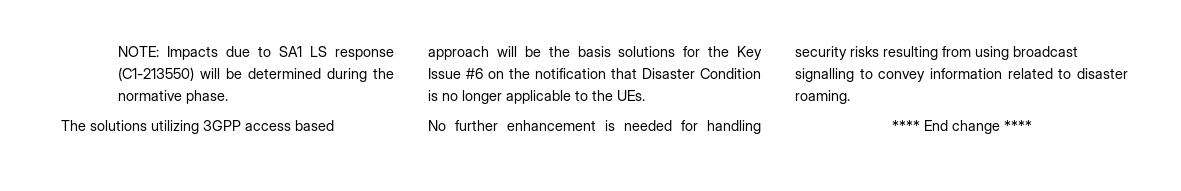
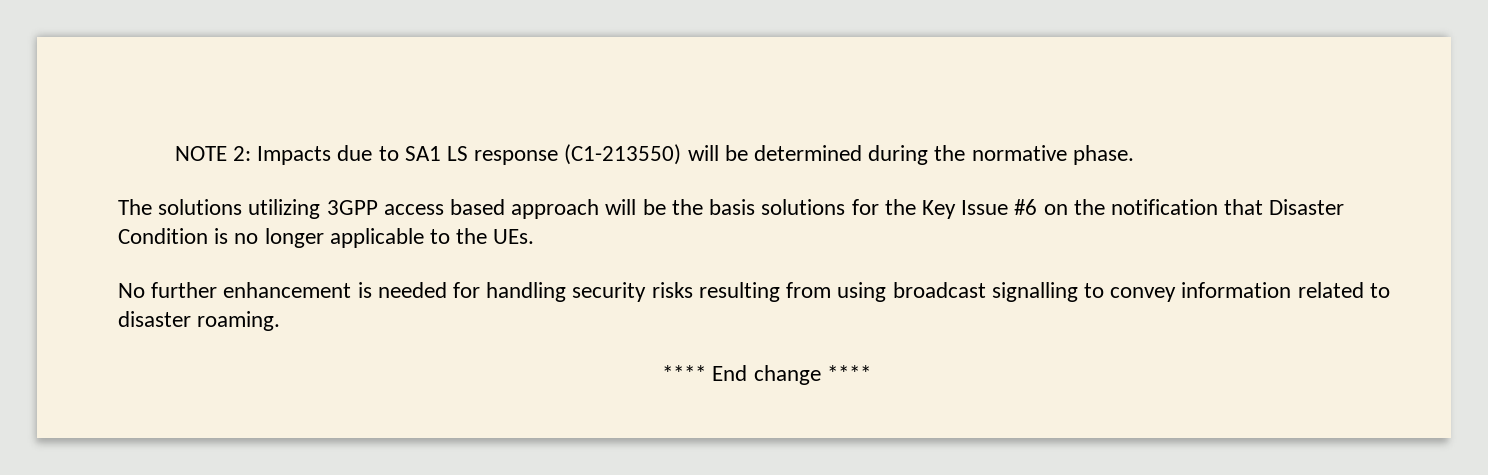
- NOTE: Impacts due to SA1 LS response (C1-213550) will be determined during the normative phase.
+ NOTE 2: Impacts due to SA1 LS response (C1-213550) will be determined during the normative phase.

